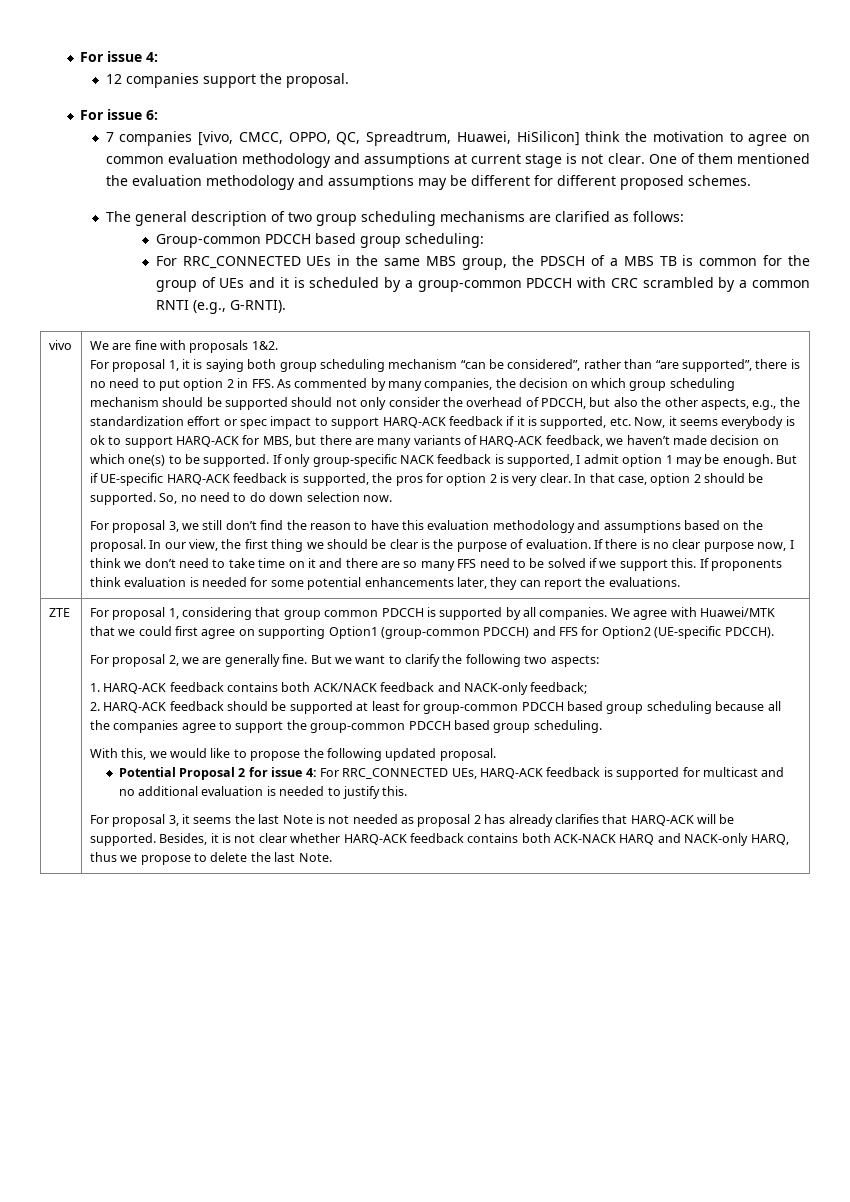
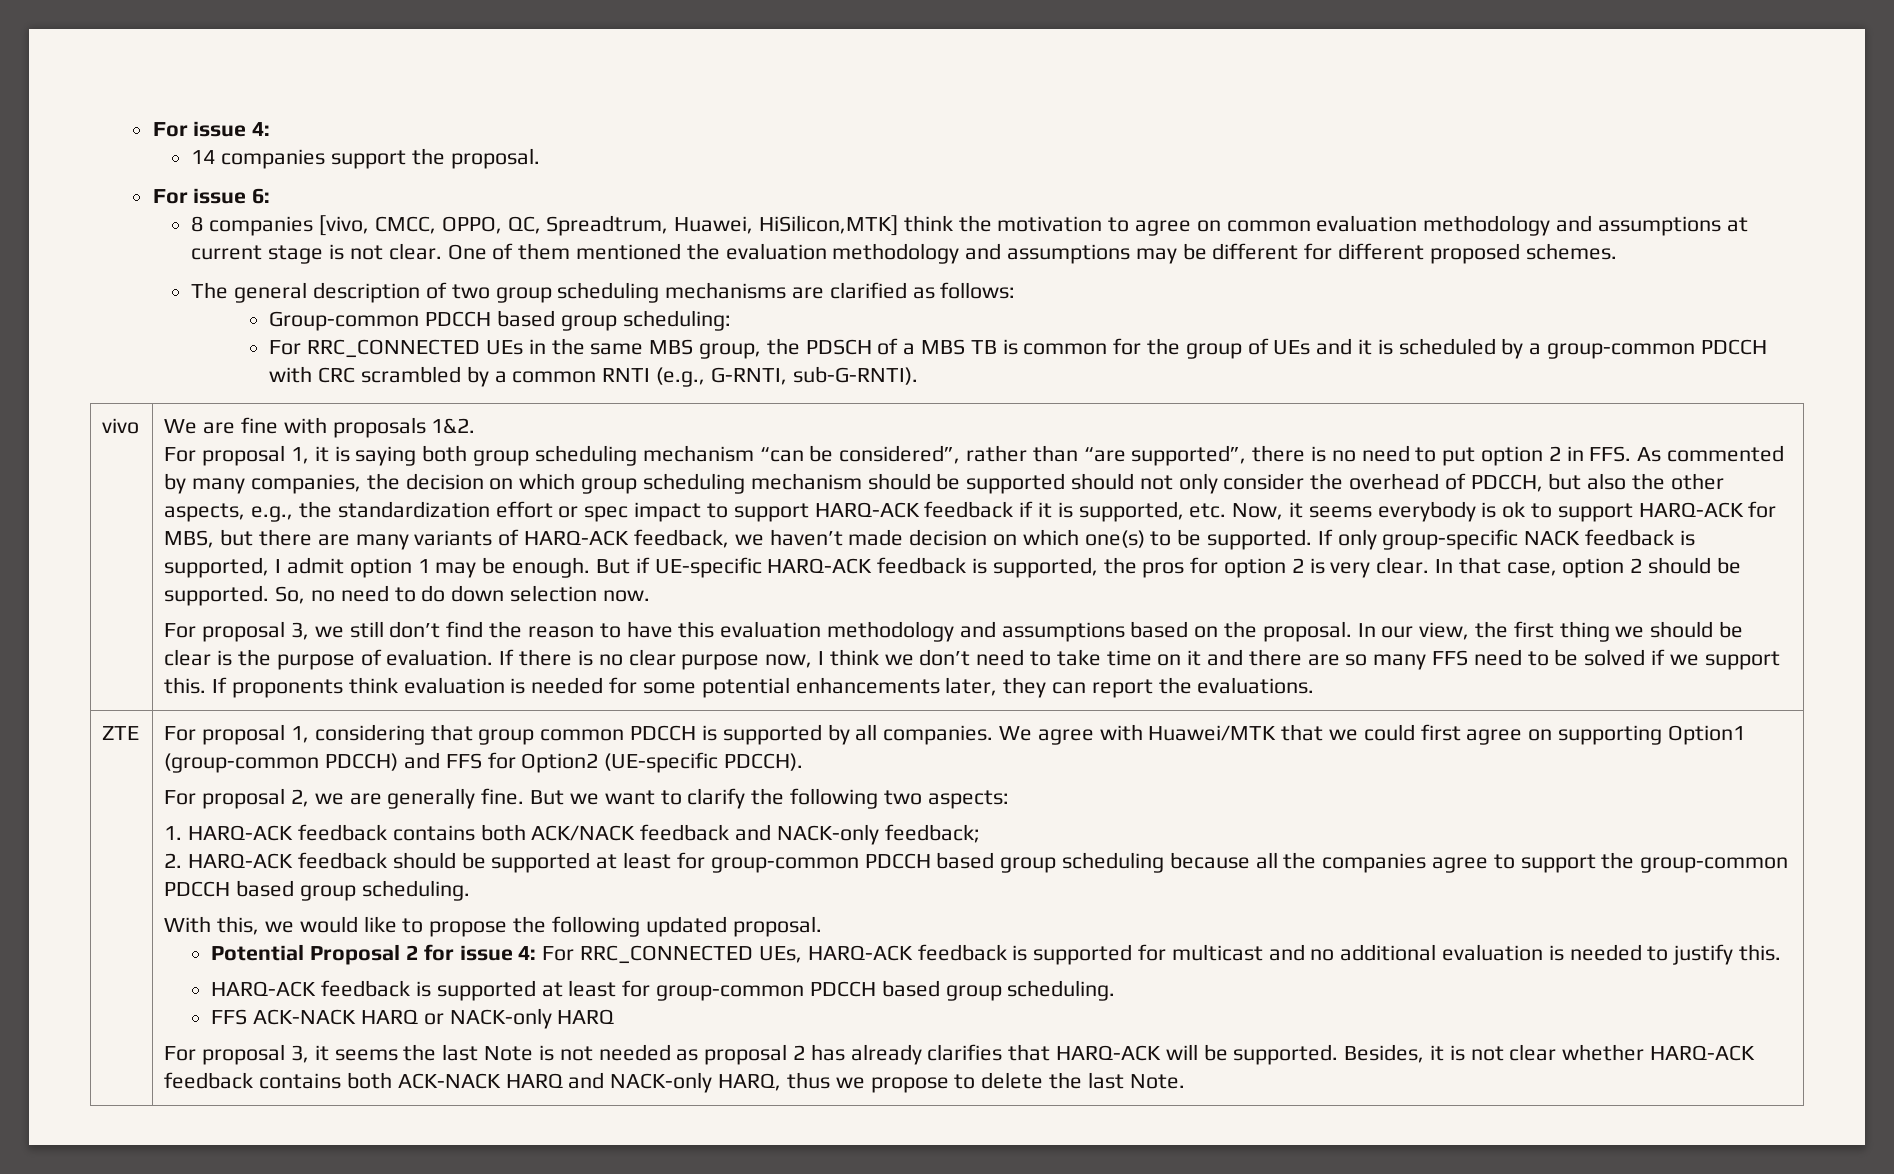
- 12 companies support the proposal.
+ 14 companies support the proposal.
- 7 companies [vivo, CMCC, OPPO, QC, Spreadtrum, Huawei, HiSilicon] think the motivation to agree on common evaluation methodology and assumptions at current stage is not clear.
+ 8 companies [vivo, CMCC, OPPO, QC, Spreadtrum, Huawei, HiSilicon,MTK] think the motivation to agree on common evaluation methodology and assumptions at current stage is not clear.
- For RRC_CONNECTED UEs in the same MBS group, the PDSCH of a MBS TB is common for the group of UEs and it is scheduled by a group-common PDCCH with CRC scrambled by a common RNTI (e.g., G-RNTI).
+ For RRC_CONNECTED UEs in the same MBS group, the PDSCH of a MBS TB is common for the group of UEs and it is scheduled by a group-common PDCCH with CRC scrambled by a common RNTI (e.g., G-RNTI, sub-G-RNTI).
+ HARQ-ACK feedback is supported at least for group-common PDCCH based group scheduling.
+ FFS ACK-NACK HARQ or NACK-only HARQ

